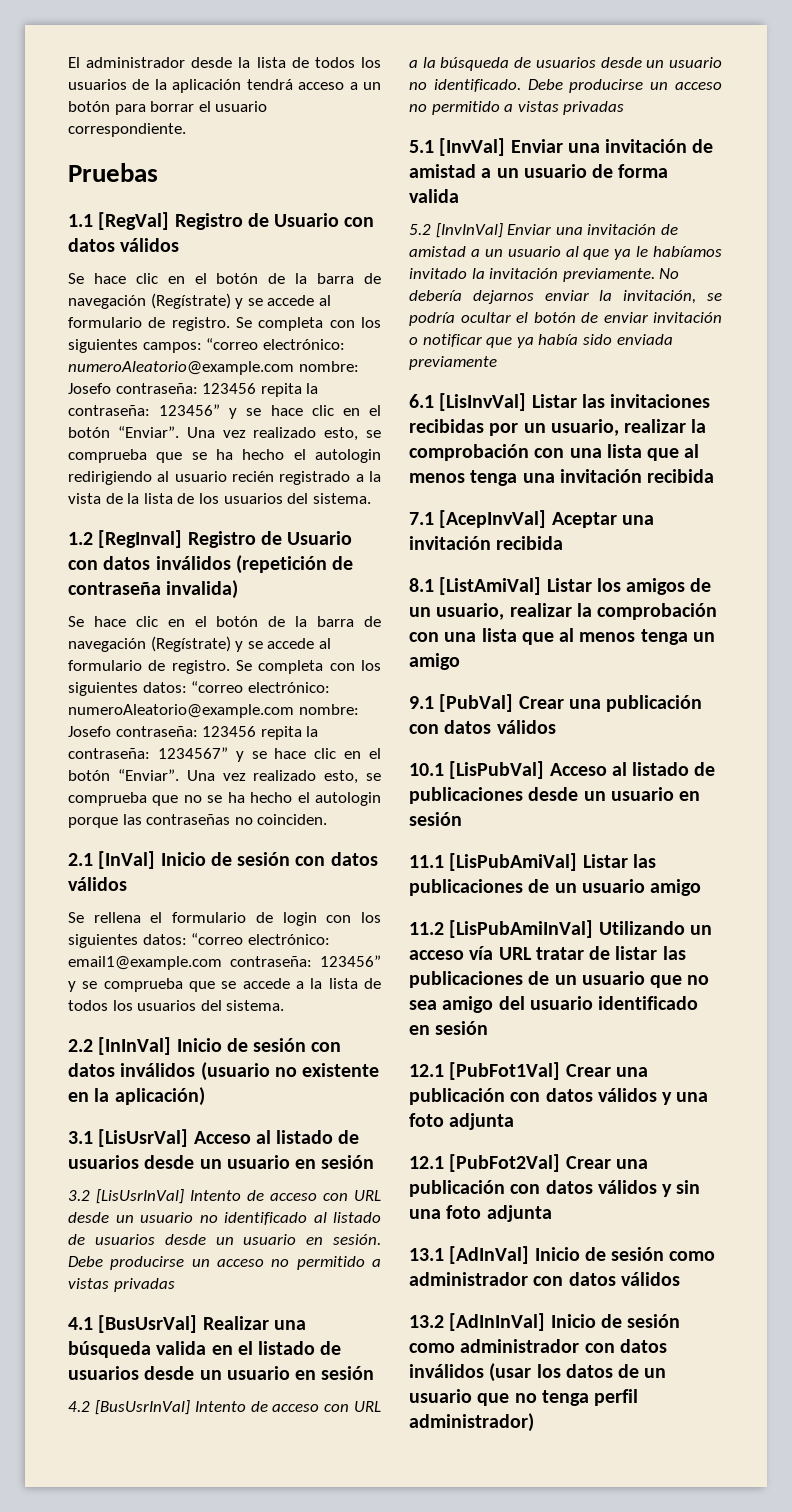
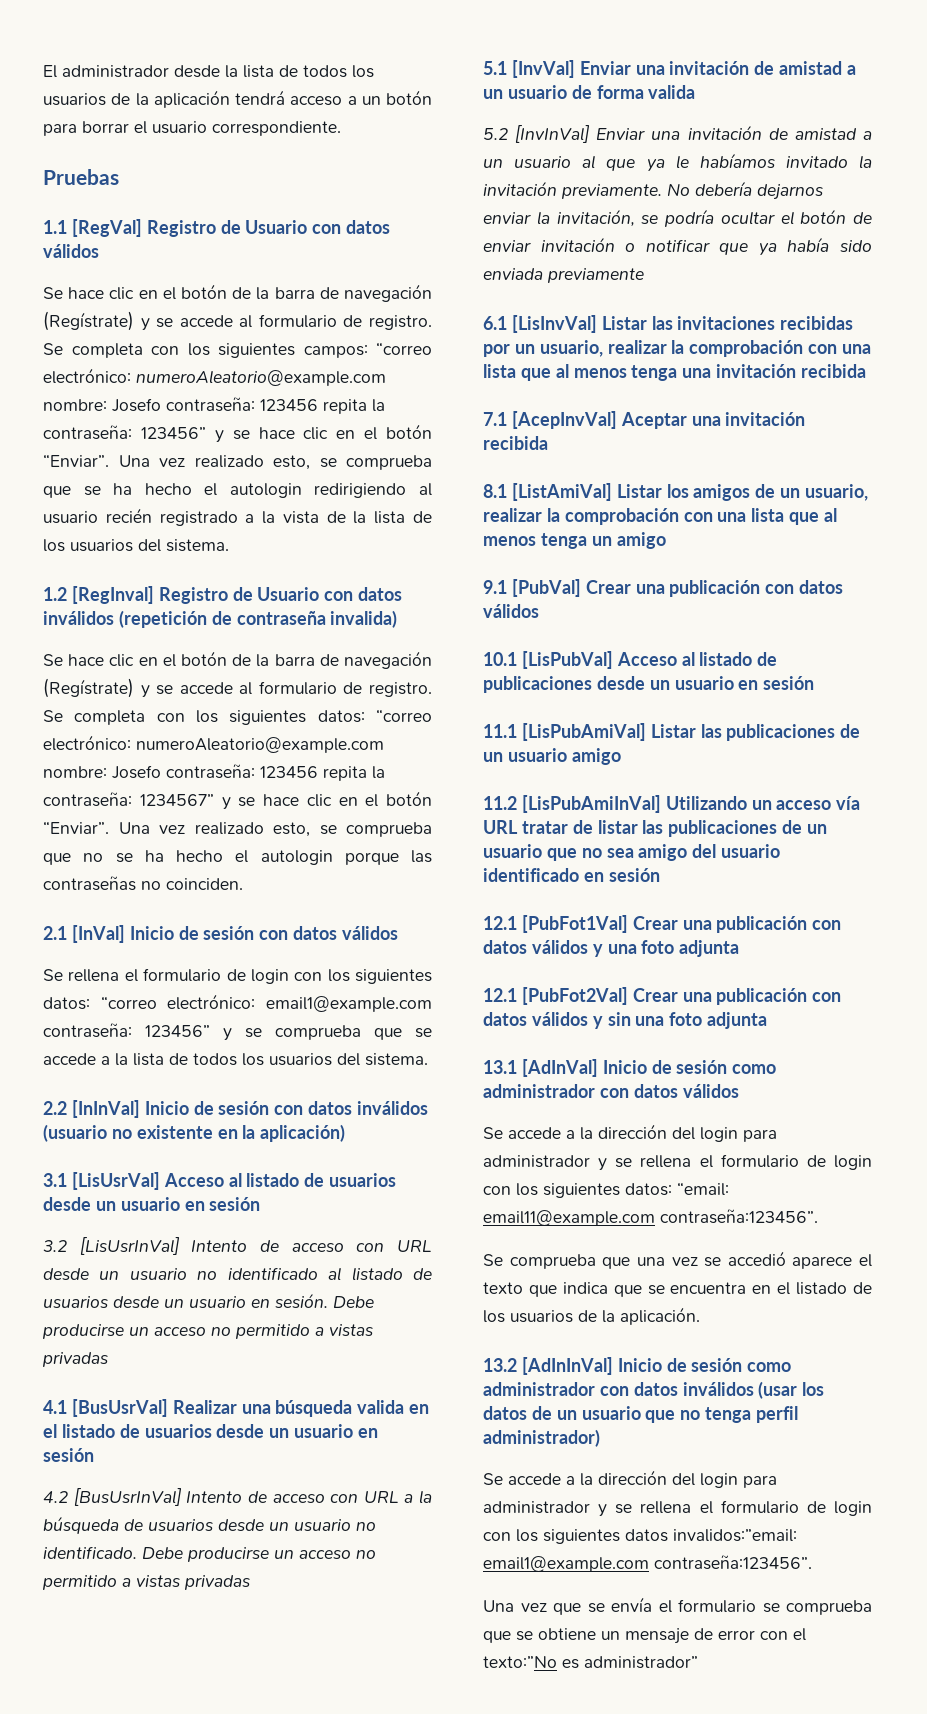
+ Se accede a la dirección del login para administrador y se rellena el formulario de login con los siguientes datos: “email: email11@example.com contraseña:123456”.
+ Se comprueba que una vez se accedió aparece el texto que indica que se encuentra en el listado de los usuarios de la aplicación.
+ Se accede a la dirección del login para administrador y se rellena el formulario de login con los siguientes datos invalidos:”email: email1@example.com contraseña:123456”.
+ Una vez que se envía el formulario se comprueba que se obtiene un mensaje de error con el texto:”No es administrador”

